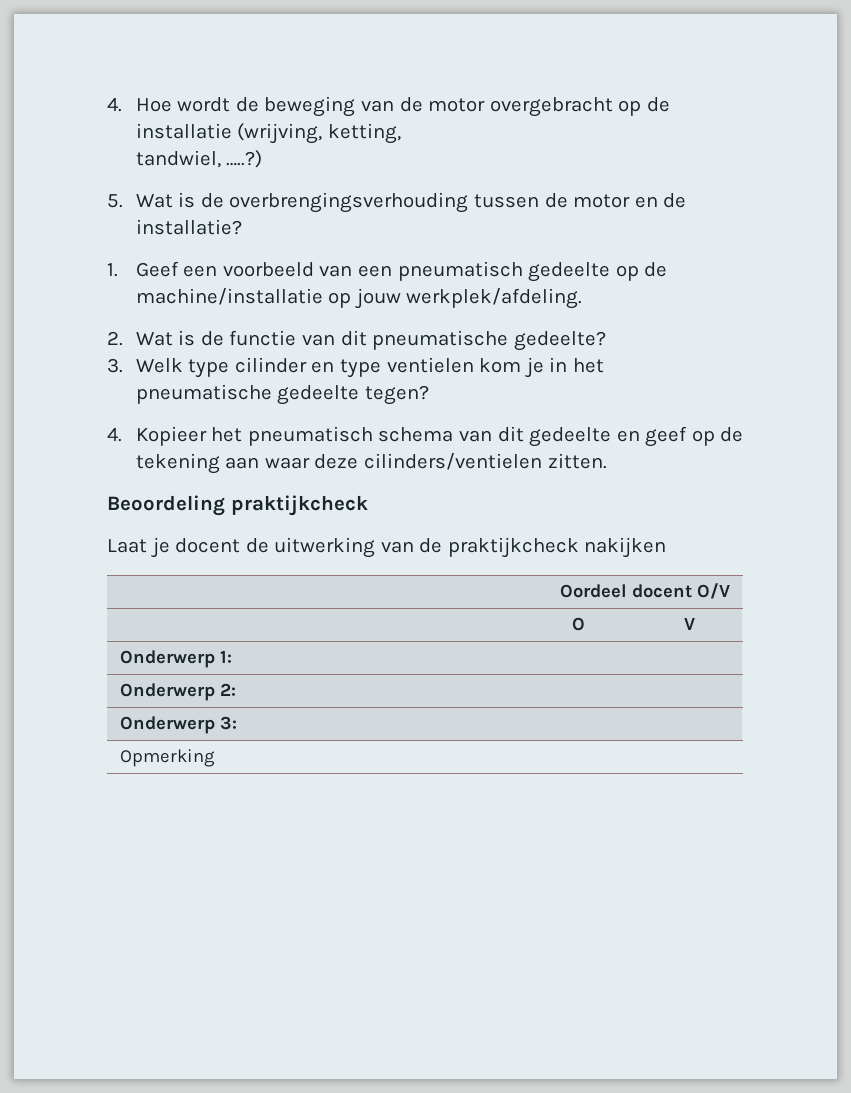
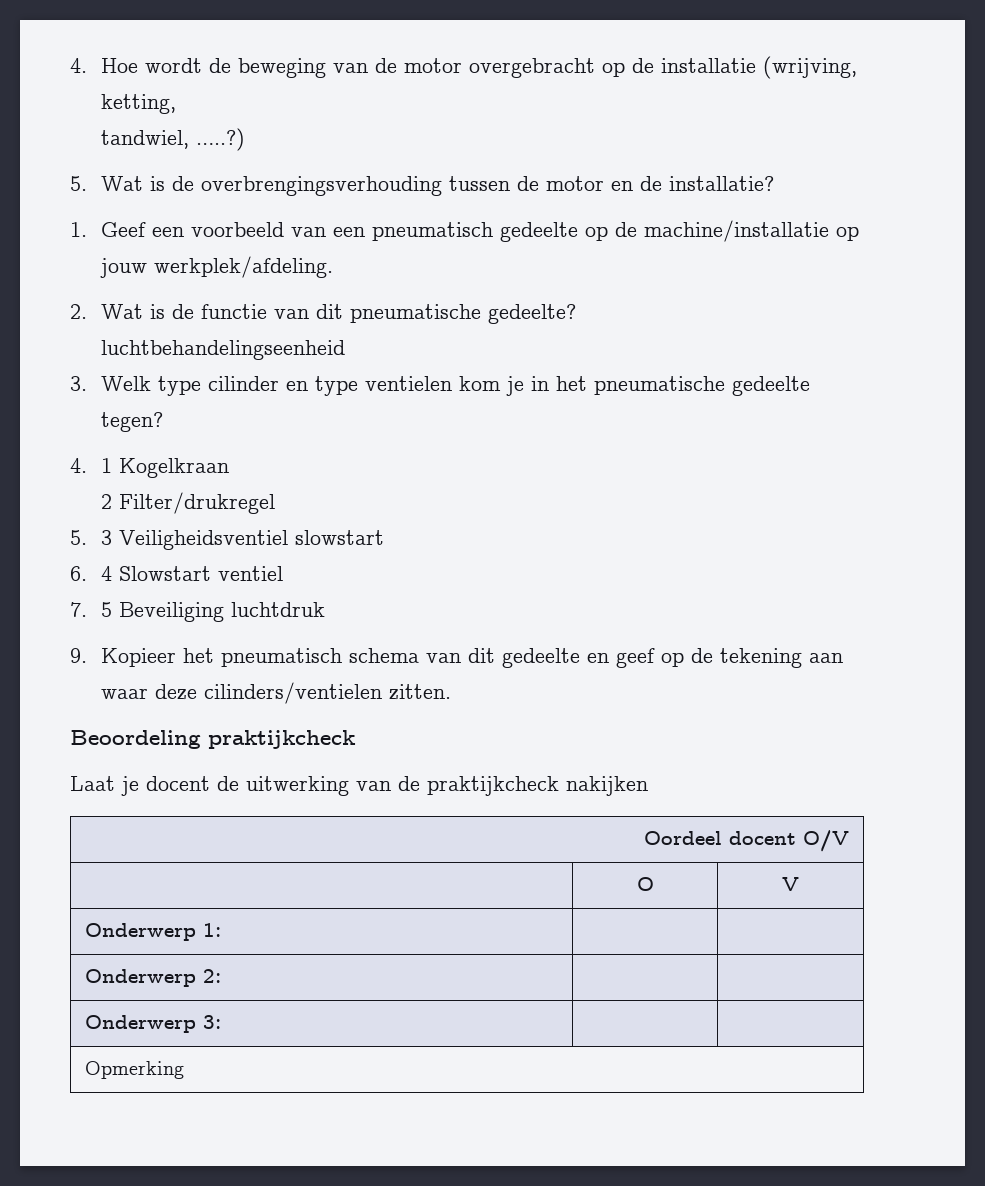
+ luchtbehandelingseenheid
- 4. Kopieer het pneumatisch schema van dit gedeelte en geef op de tekening aan waar deze cilinders/ventielen zitten.
+ 4. 1 Kogelkraan
+ 2 Filter/drukregel
+ 5. 3 Veiligheidsventiel slowstart
+ 6. 4 Slowstart ventiel
+ 7. 5 Beveiliging luchtdruk
+ 9. Kopieer het pneumatisch schema van dit gedeelte en geef op de tekening aan waar deze cilinders/ventielen zitten.

